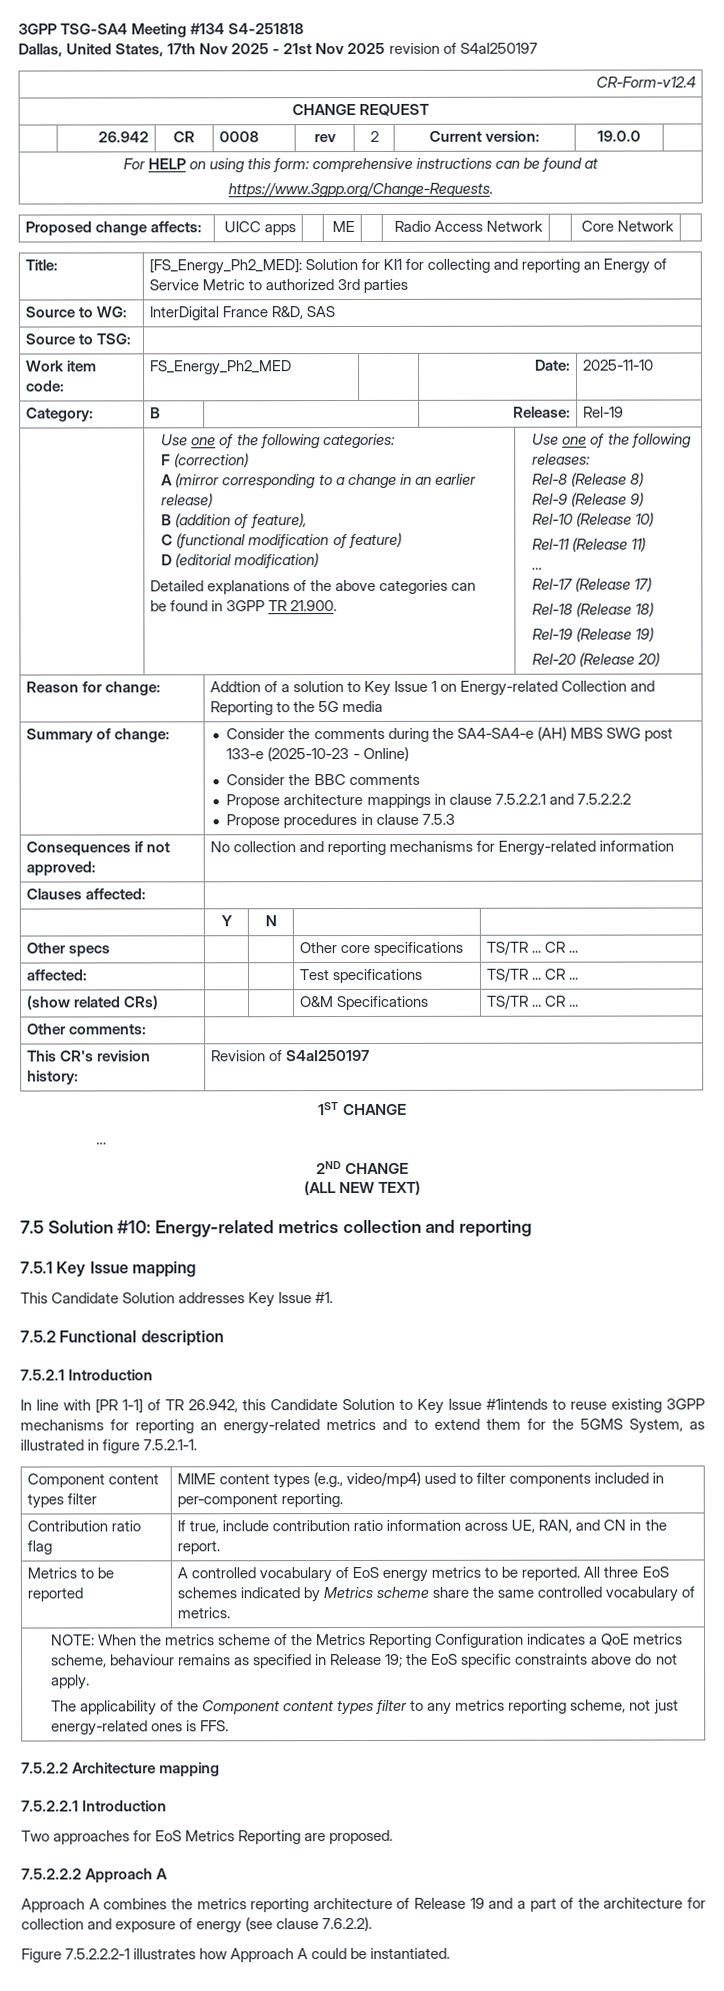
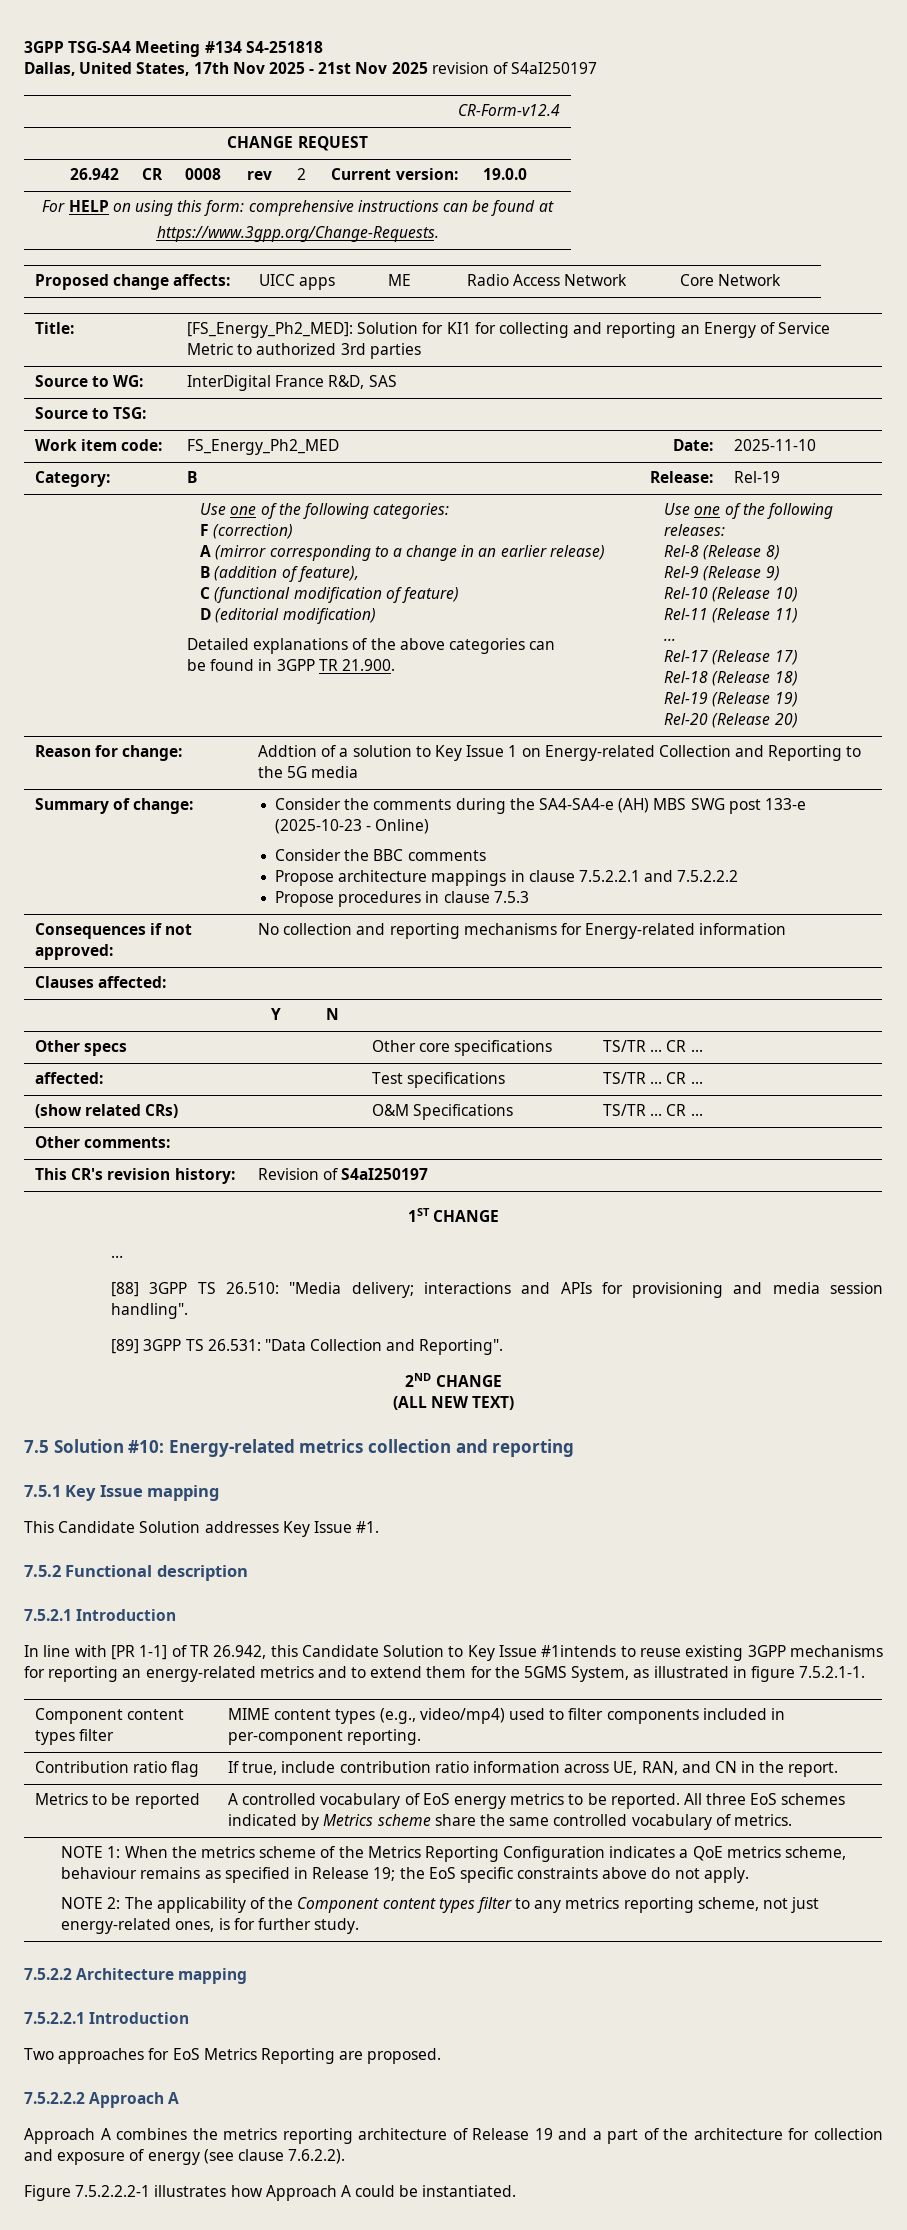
+ [88] 3GPP TS 26.510: "Media delivery; interactions and APIs for provisioning and media session handling".
+ [89] 3GPP TS 26.531: "Data Collection and Reporting".
- NOTE: When the metrics scheme of the Metrics Reporting Configuration indicates a QoE metrics scheme, behaviour remains as specified in Release 19; the EoS specific constraints above do not apply.
+ NOTE 1: When the metrics scheme of the Metrics Reporting Configuration indicates a QoE metrics scheme, behaviour remains as specified in Release 19; the EoS specific constraints above do not apply.
- The applicability of the Component content types filter to any metrics reporting scheme, not just energy-related ones is FFS.
+ NOTE 2: The applicability of the Component content types filter to any metrics reporting scheme, not just energy-related ones, is for further study.

